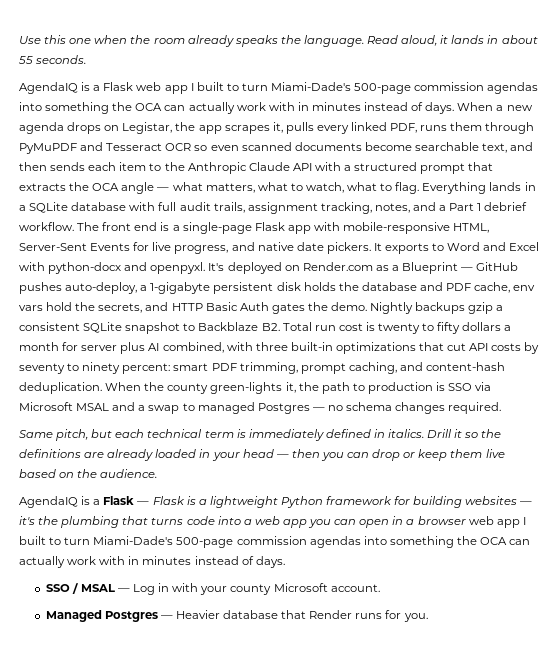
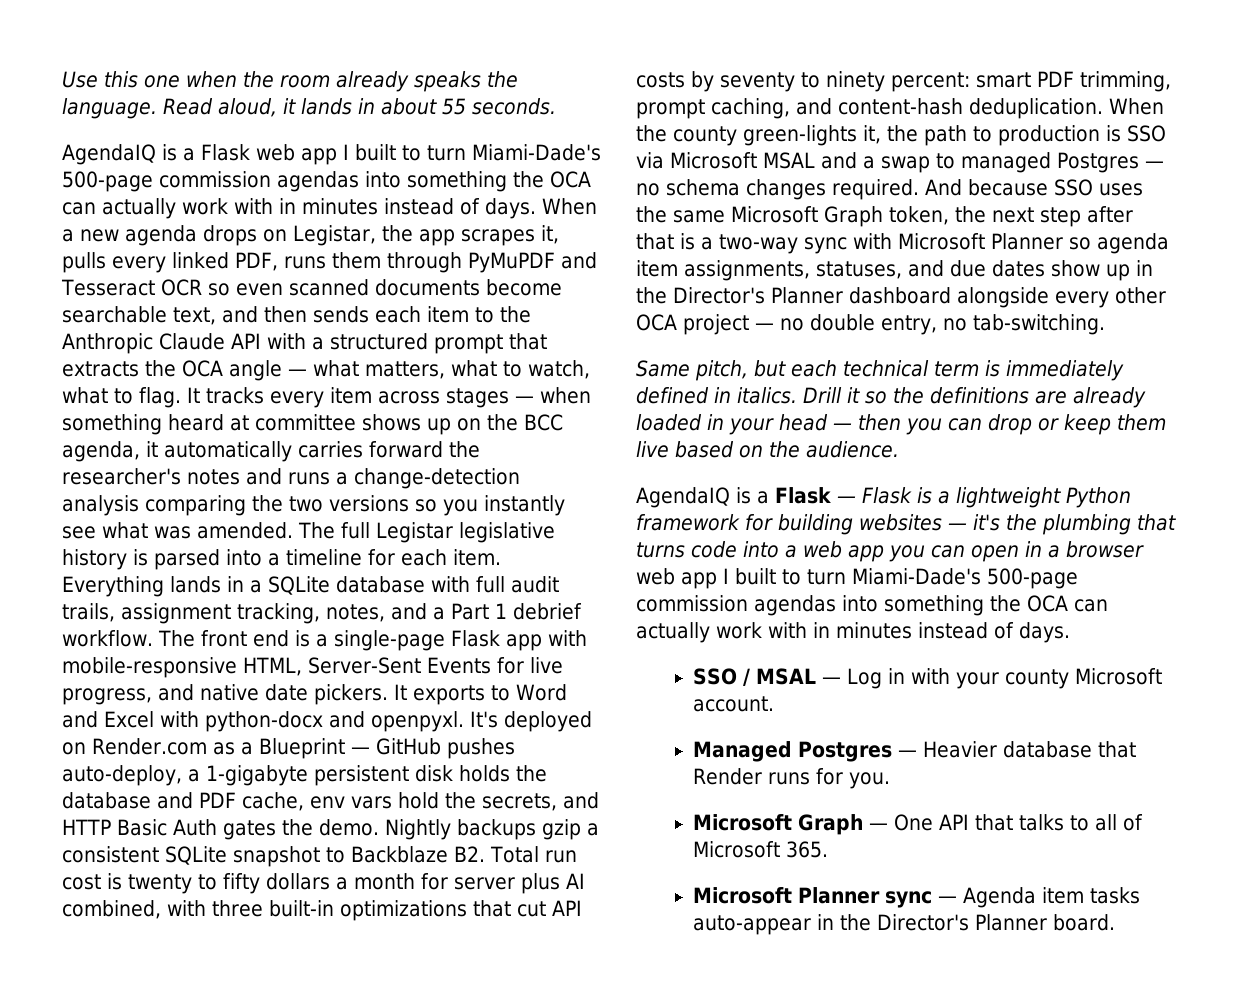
+ It tracks every item across stages — when something heard at committee shows up on the BCC agenda, it automatically carries forward the researcher's notes and runs a change-detection analysis comparing the two versions so you instantly see what was amended. The full Legistar legislative history is parsed into a timeline for each item.
+ And because SSO uses the same Microsoft Graph token, the next step after that is a two-way sync with Microsoft Planner so agenda item assignments, statuses, and due dates show up in the Director's Planner dashboard alongside every other OCA project — no double entry, no tab-switching.
+ Microsoft Graph — One API that talks to all of Microsoft 365.
+ Microsoft Planner sync — Agenda item tasks auto-appear in the Director's Planner board.

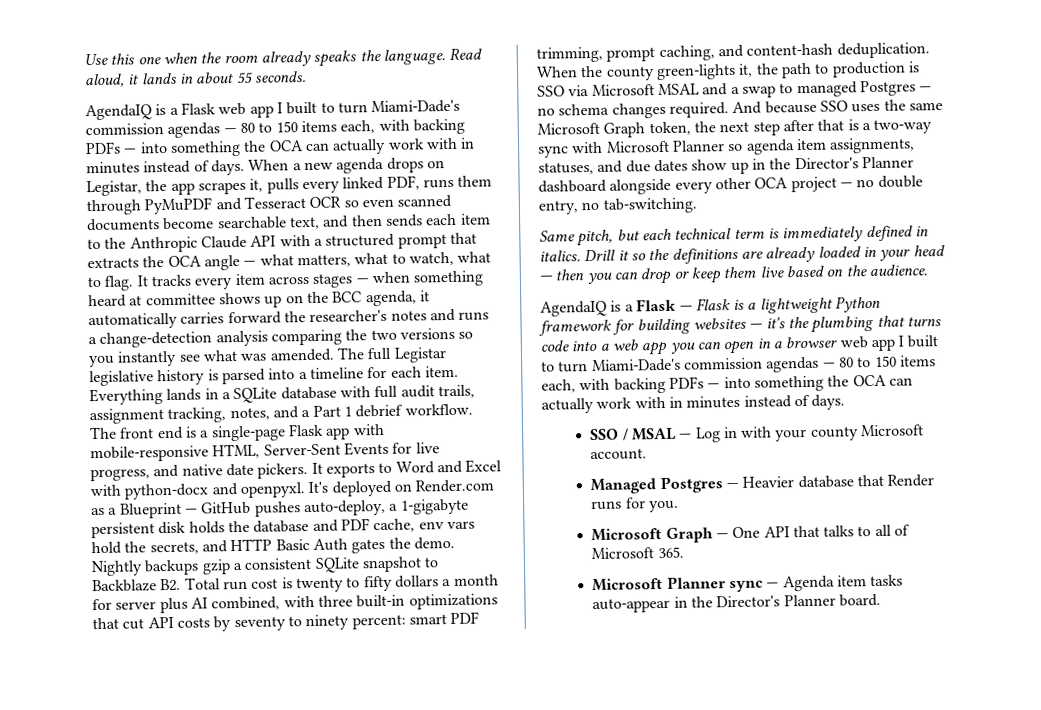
- AgendaIQ is a Flask web app I built to turn Miami-Dade's 500-page commission agendas into something the OCA can actually work with in minutes instead of days.
+ AgendaIQ is a Flask web app I built to turn Miami-Dade's commission agendas — 80 to 150 items each, with backing PDFs — into something the OCA can actually work with in minutes instead of days.
- AgendaIQ is a Flask — Flask is a lightweight Python framework for building websites — it's the plumbing that turns code into a web app you can open in a browser web app I built to turn Miami-Dade's 500-page commission agendas into something the OCA can actually work with in minutes instead of days.
+ AgendaIQ is a Flask — Flask is a lightweight Python framework for building websites — it's the plumbing that turns code into a web app you can open in a browser web app I built to turn Miami-Dade's commission agendas — 80 to 150 items each, with backing PDFs — into something the OCA can actually work with in minutes instead of days.

